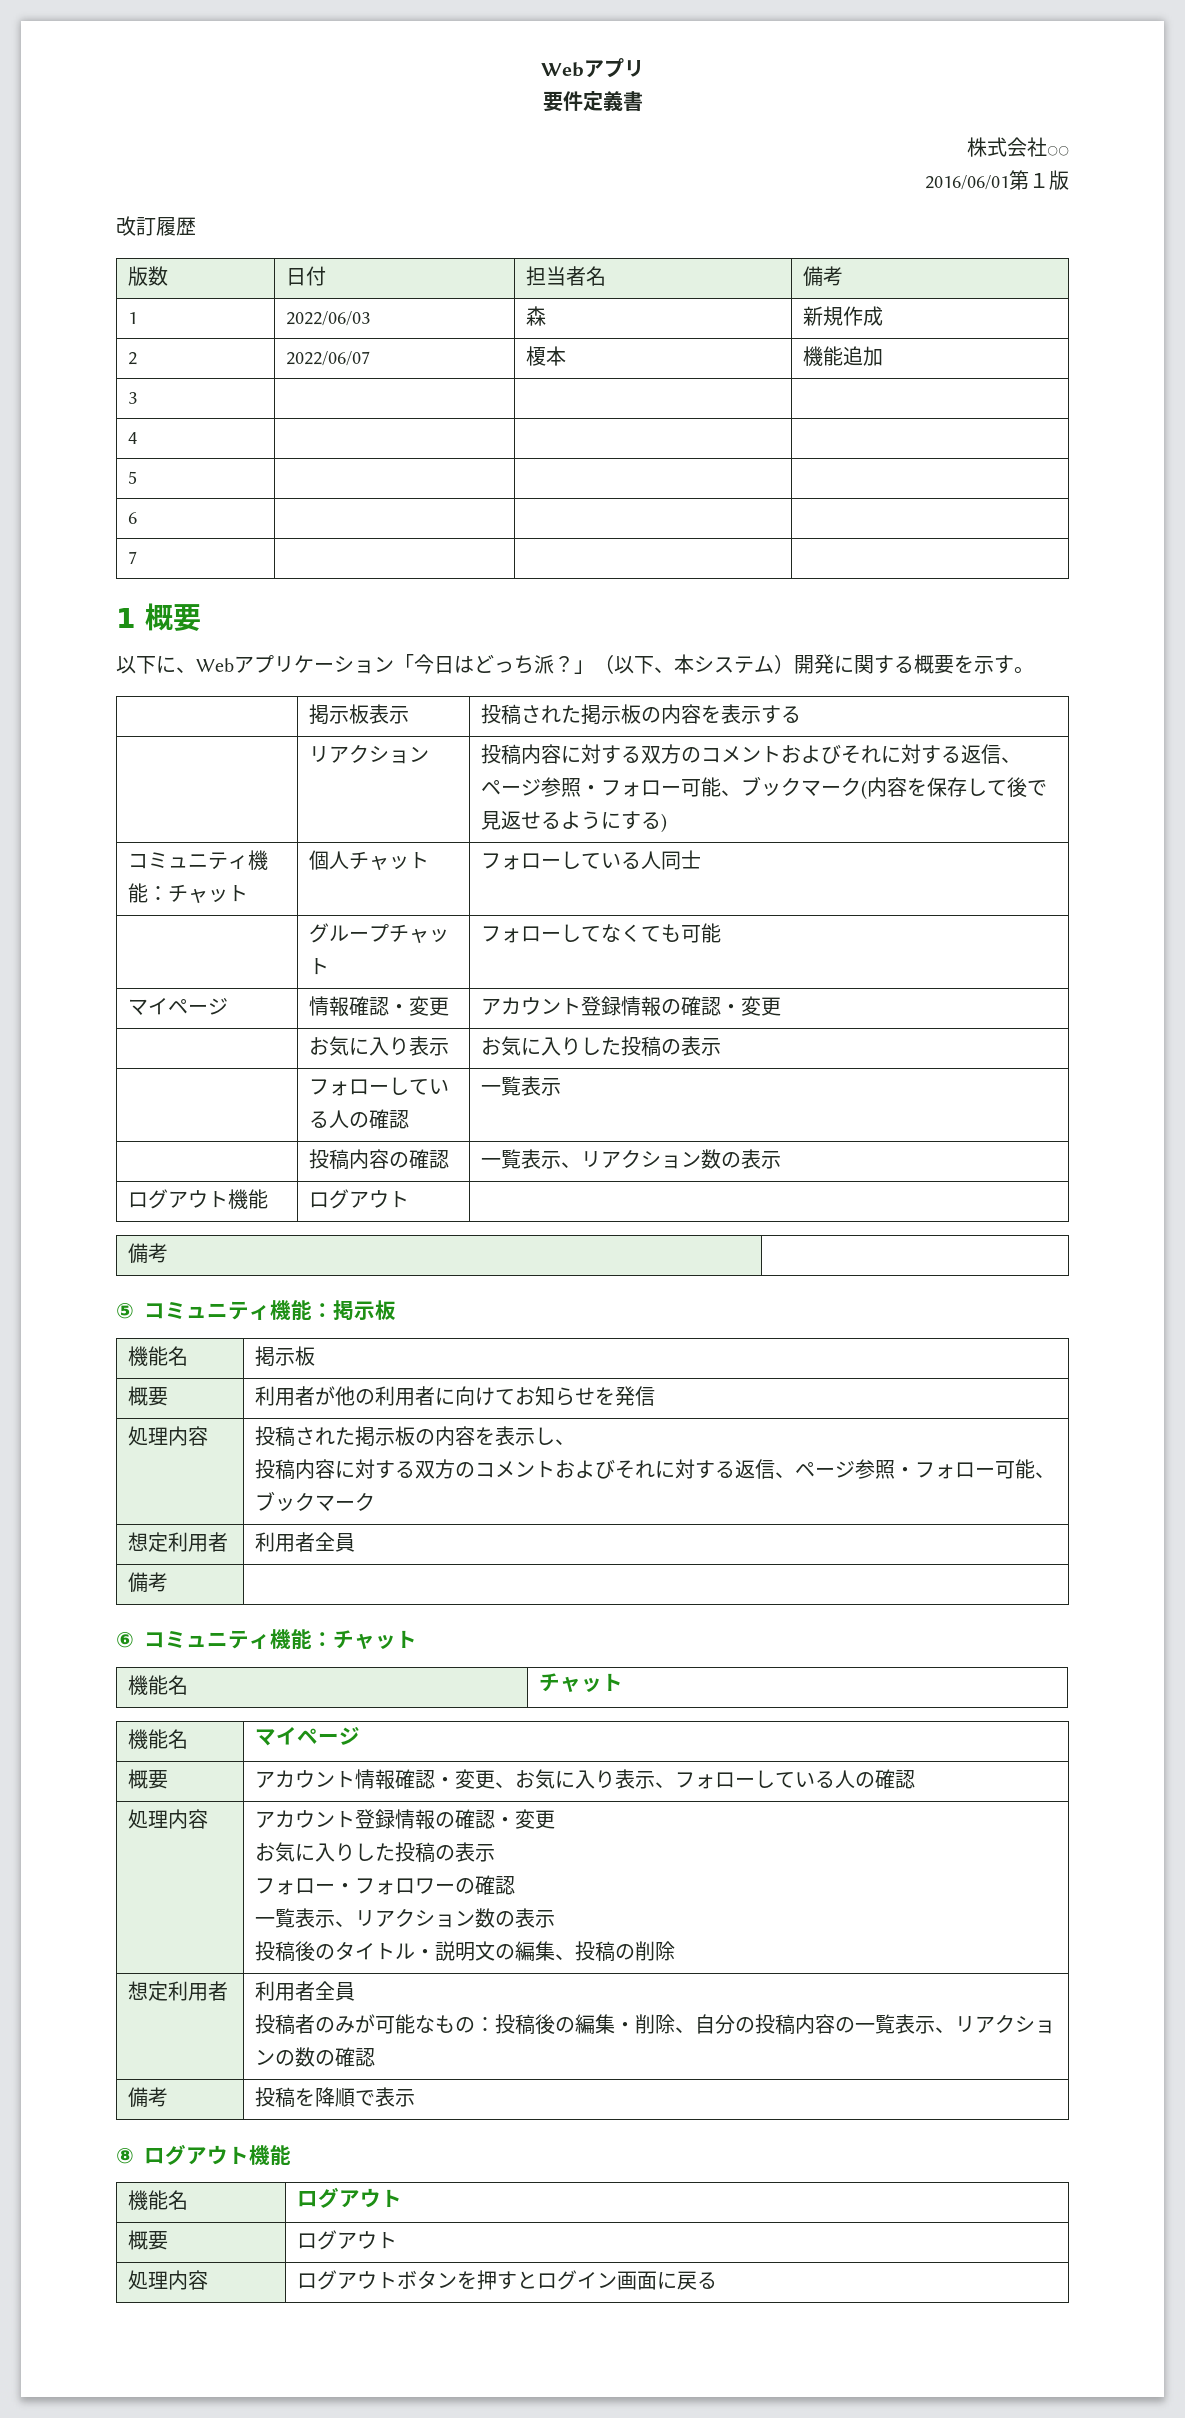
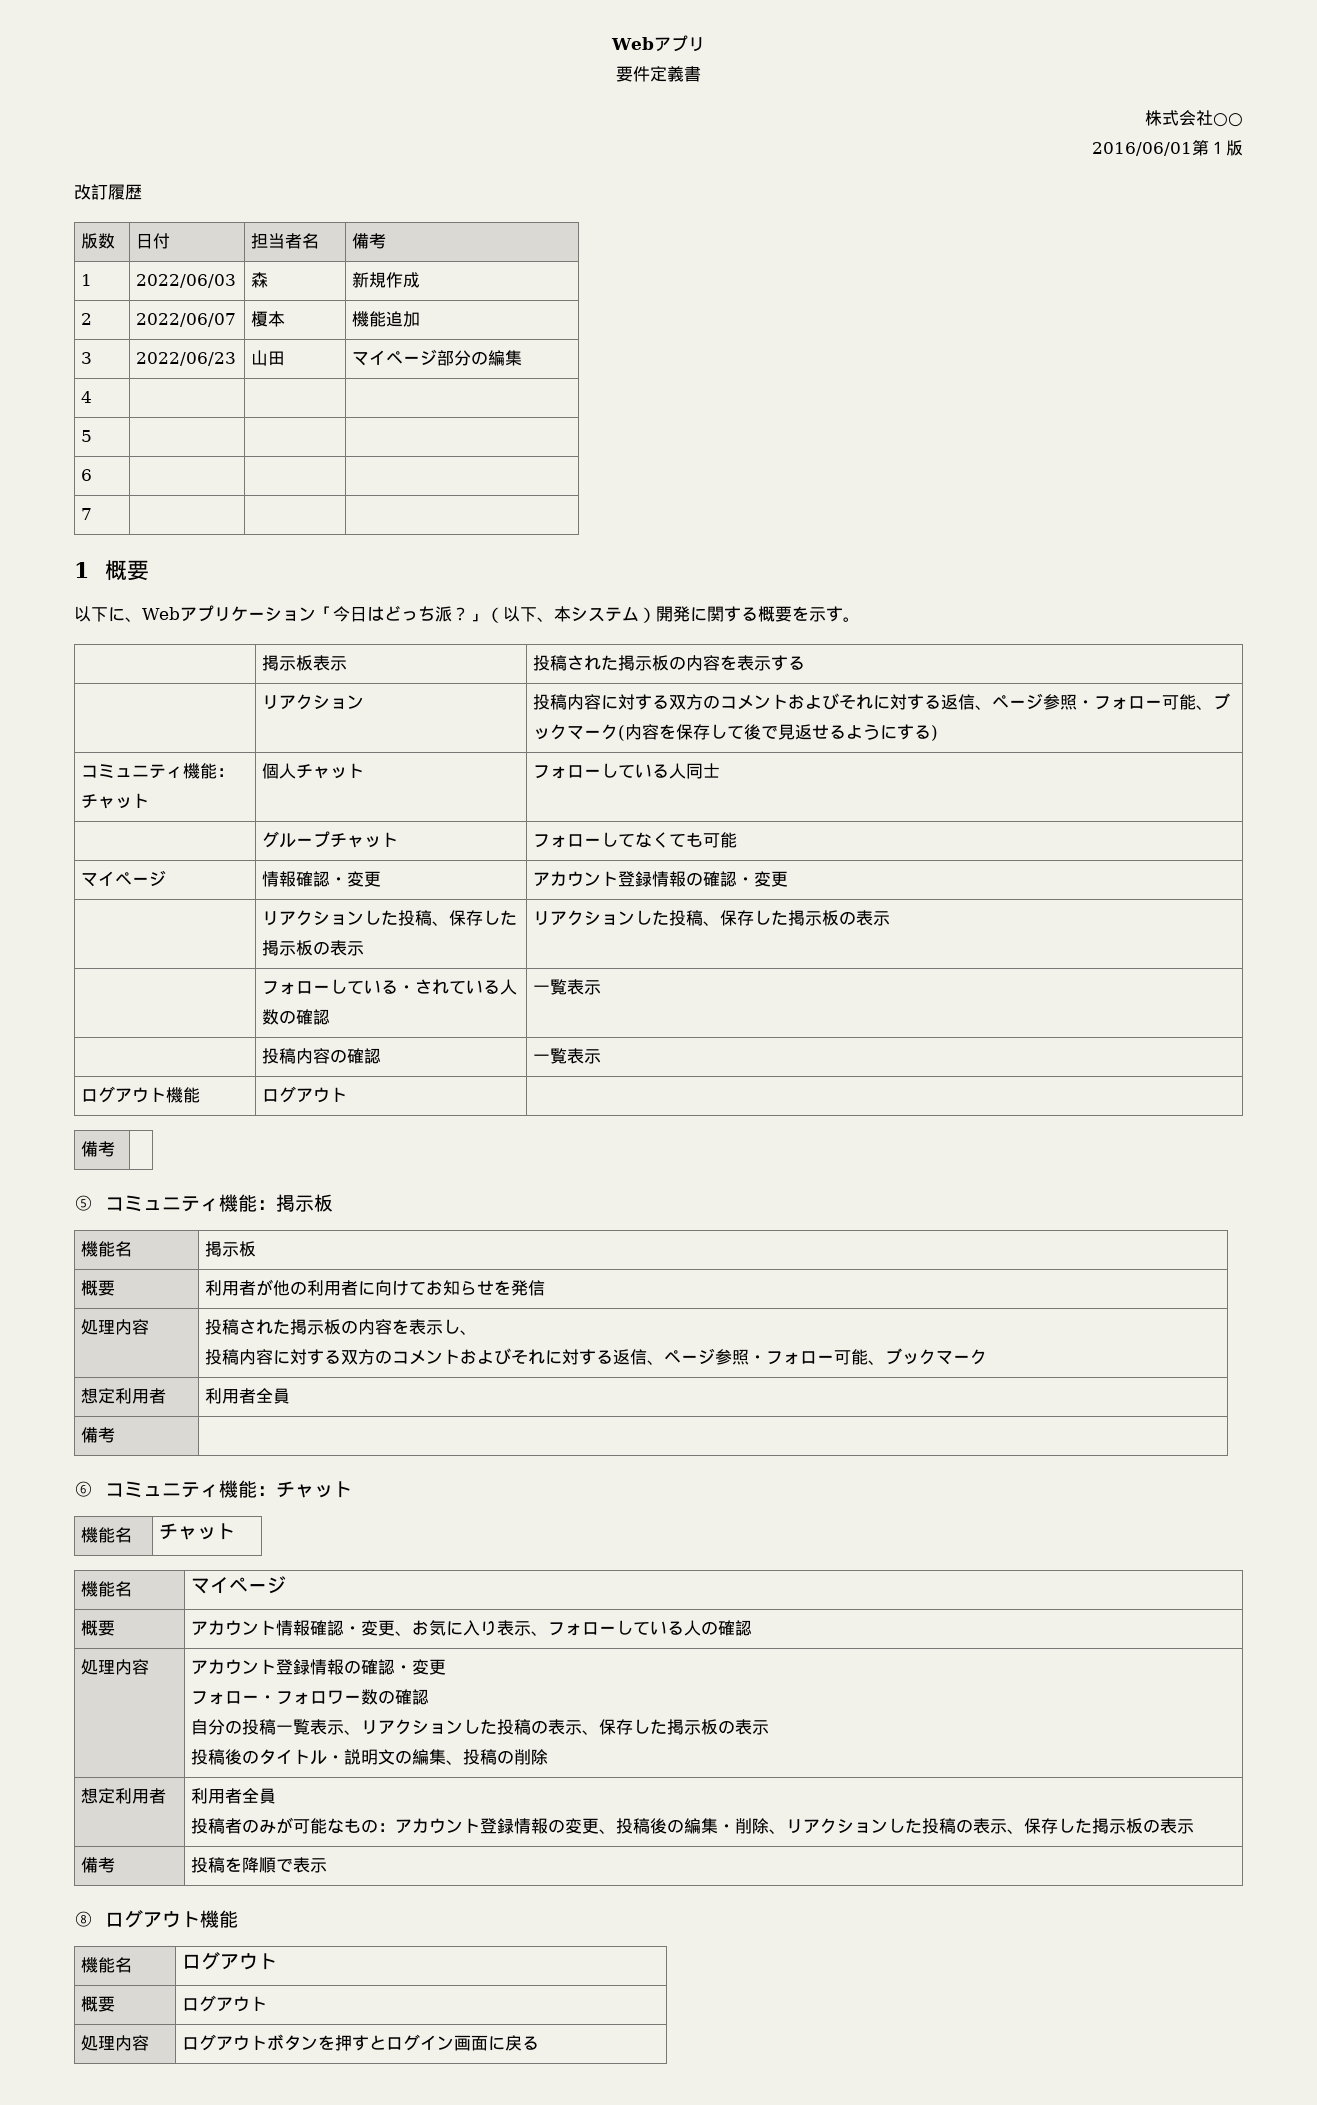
- 3 | | |
+ 3 | 2022/06/23 | 山田 | マイページ部分の編集
- | お気に入り表示 | お気に入りした投稿の表示
+ | リアクションした投稿、保存した掲示板の表示 | リアクションした投稿、保存した掲示板の表示
- | フォローしている人の確認 | 一覧表示
+ | フォローしている・されている人数の確認 | 一覧表示
- | 投稿内容の確認 | 一覧表示、リアクション数の表示
+ | 投稿内容の確認 | 一覧表示
  処理内容 | アカウント登録情報の確認・変更
- お気に入りした投稿の表示
- フォロー・フォロワーの確認
- 一覧表示、リアクション数の表示
+ フォロー・フォロワー数の確認
+ 自分の投稿一覧表示、リアクションした投稿の表示、保存した掲示板の表示
  投稿後のタイトル・説明文の編集、投稿の削除
  想定利用者 | 利用者全員
- 投稿者のみが可能なもの：投稿後の編集・削除、自分の投稿内容の一覧表示、リアクションの数の確認
+ 投稿者のみが可能なもの：アカウント登録情報の変更、投稿後の編集・削除、リアクションした投稿の表示、保存した掲示板の表示

